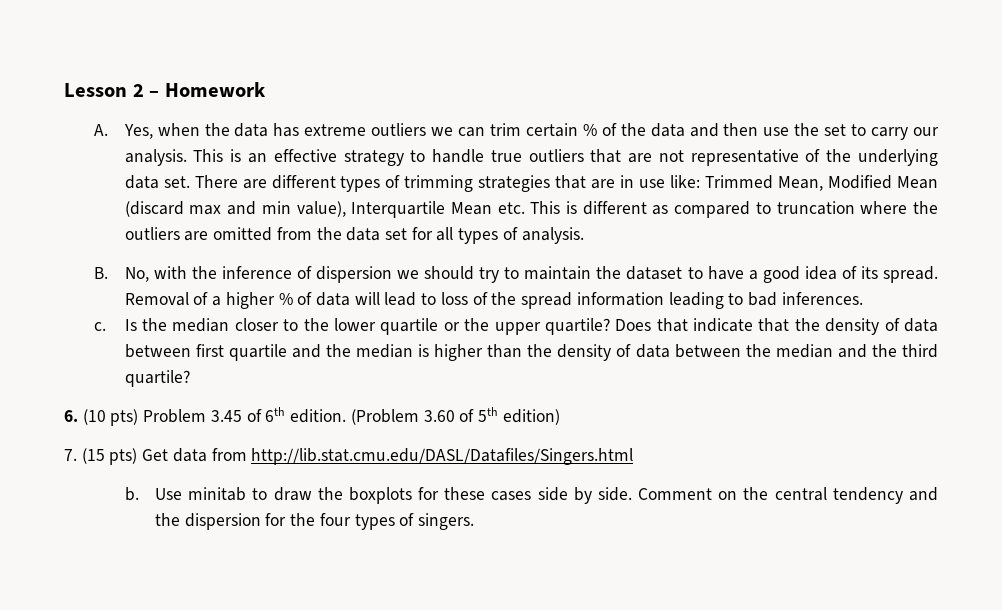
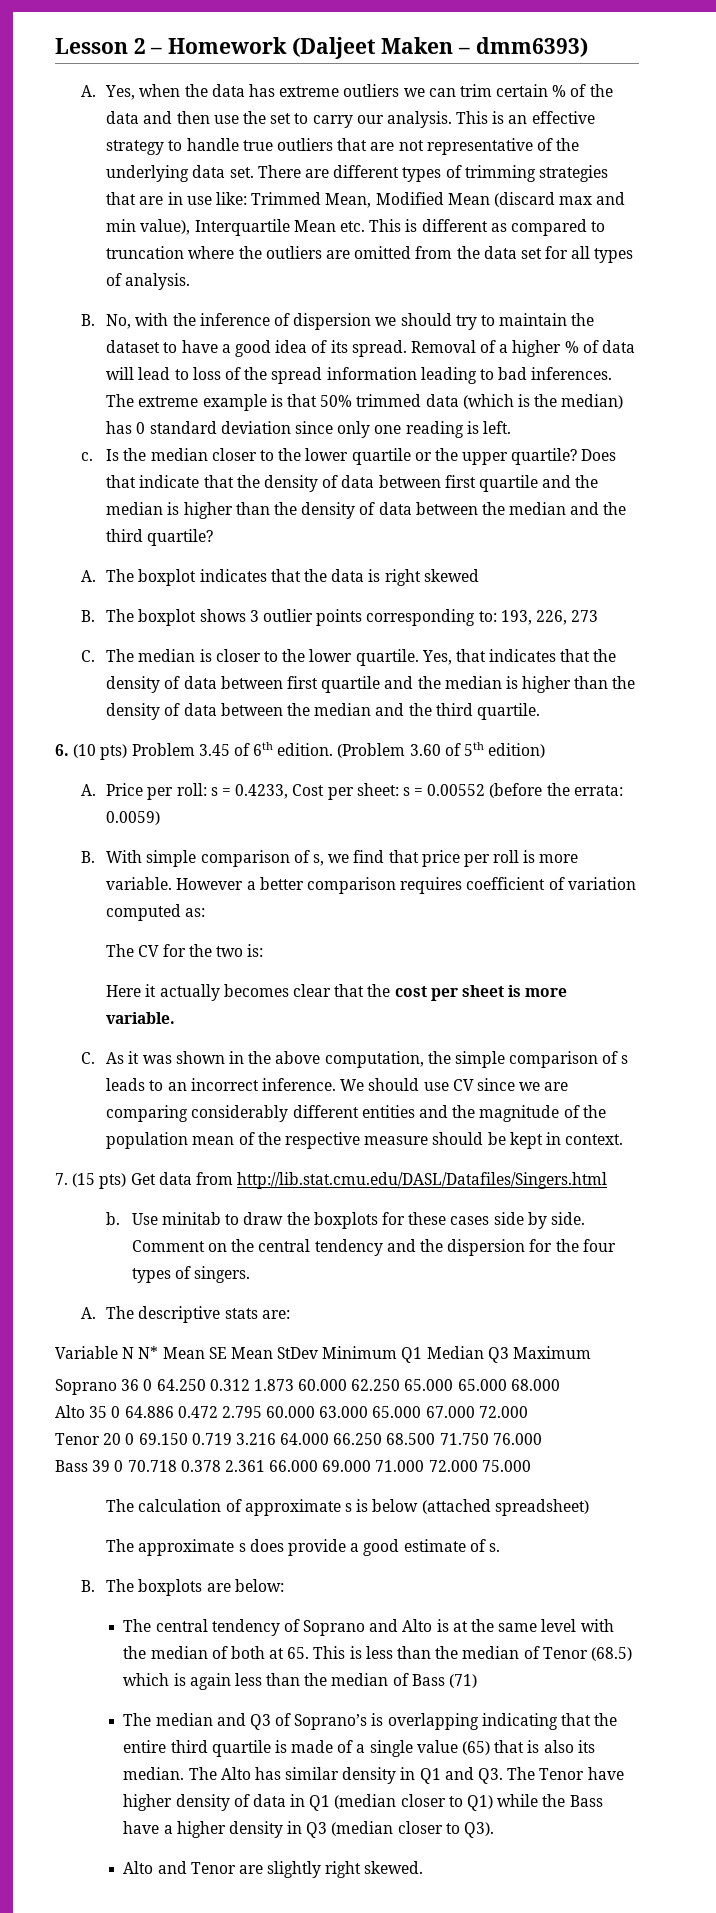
- Lesson 2 – Homework
+ Lesson 2 – Homework (Daljeet Maken – dmm6393)
+ The extreme example is that 50% trimmed data (which is the median) has 0 standard deviation since only one reading is left.
+ A. The boxplot indicates that the data is right skewed
+ B. The boxplot shows 3 outlier points corresponding to: 193, 226, 273
+ C. The median is closer to the lower quartile. Yes, that indicates that the density of data between first quartile and the median is higher than the density of data between the median and the third quartile.
+ A. Price per roll: s = 0.4233, Cost per sheet: s = 0.00552 (before the errata: 0.0059)
+ B. With simple comparison of s, we find that price per roll is more variable. However a better comparison requires coefficient of variation computed as:
+ The CV for the two is:
+ Here it actually becomes clear that the cost per sheet is more variable.
+ C. As it was shown in the above computation, the simple comparison of s leads to an incorrect inference. We should use CV since we are comparing considerably different entities and the magnitude of the population mean of the respective measure should be kept in context.
+ A. The descriptive stats are:
+ Variable N N* Mean SE Mean StDev Minimum Q1 Median Q3 Maximum
+ Soprano 36 0 64.250 0.312 1.873 60.000 62.250 65.000 65.000 68.000
+ Alto 35 0 64.886 0.472 2.795 60.000 63.000 65.000 67.000 72.000
+ Tenor 20 0 69.150 0.719 3.216 64.000 66.250 68.500 71.750 76.000
+ Bass 39 0 70.718 0.378 2.361 66.000 69.000 71.000 72.000 75.000
+ The calculation of approximate s is below (attached spreadsheet)
+ The approximate s does provide a good estimate of s.
+ B. The boxplots are below:
+ The central tendency of Soprano and Alto is at the same level with the median of both at 65. This is less than the median of Tenor (68.5) which is again less than the median of Bass (71)
+ The median and Q3 of Soprano’s is overlapping indicating that the entire third quartile is made of a single value (65) that is also its median. The Alto has similar density in Q1 and Q3. The Tenor have higher density of data in Q1 (median closer to Q1) while the Bass have a higher density in Q3 (median closer to Q3).
+ Alto and Tenor are slightly right skewed.

